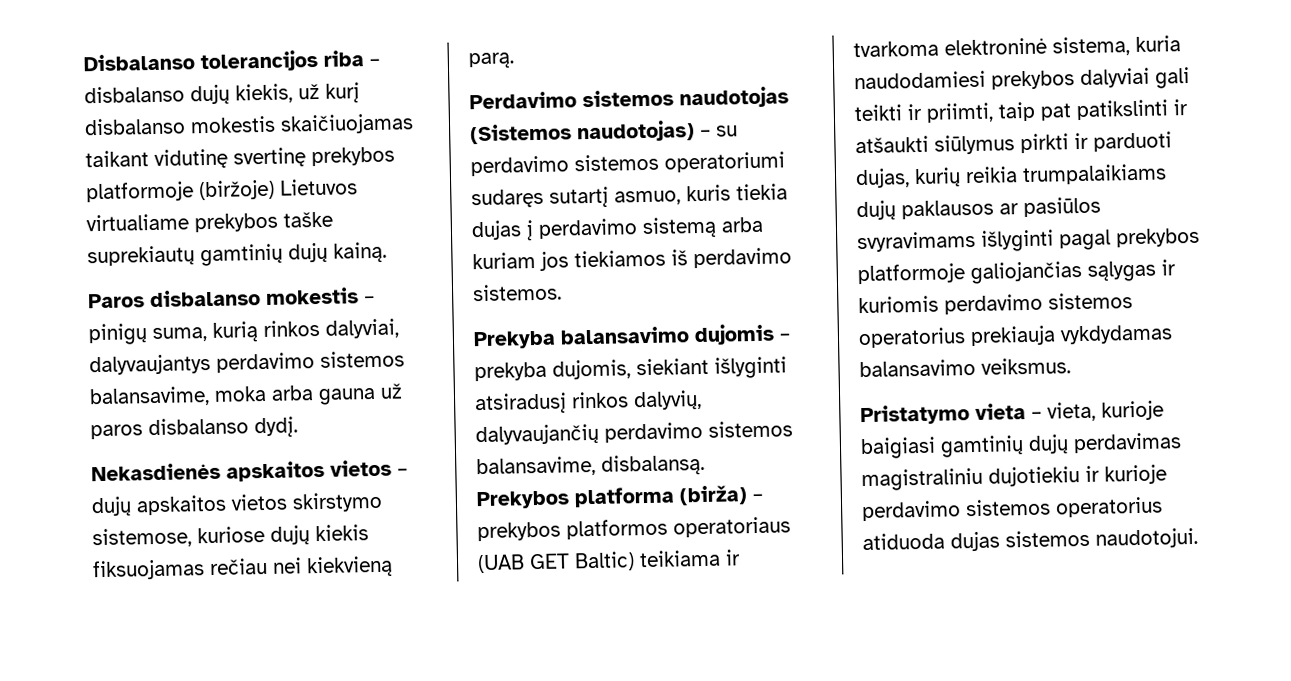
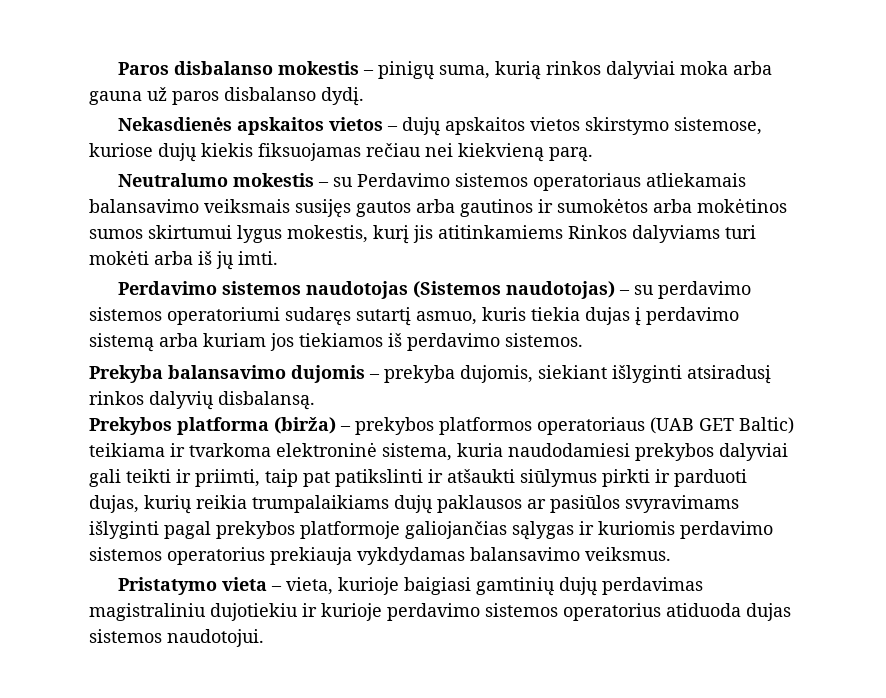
- Disbalanso tolerancijos riba – disbalanso dujų kiekis, už kurį disbalanso mokestis skaičiuojamas taikant vidutinę svertinę prekybos platformoje (biržoje) Lietuvos virtualiame prekybos taške suprekiautų gamtinių dujų kainą.
- Paros disbalanso mokestis – pinigų suma, kurią rinkos dalyviai, dalyvaujantys perdavimo sistemos balansavime, moka arba gauna už paros disbalanso dydį.
+ Paros disbalanso mokestis – pinigų suma, kurią rinkos dalyviai moka arba gauna už paros disbalanso dydį.
+ Neutralumo mokestis – su Perdavimo sistemos operatoriaus atliekamais balansavimo veiksmais susijęs gautos arba gautinos ir sumokėtos arba mokėtinos sumos skirtumui lygus mokestis, kurį jis atitinkamiems Rinkos dalyviams turi mokėti arba iš jų imti.
- Prekyba balansavimo dujomis – prekyba dujomis, siekiant išlyginti atsiradusį rinkos dalyvių, dalyvaujančių perdavimo sistemos balansavime, disbalansą.
+ Prekyba balansavimo dujomis – prekyba dujomis, siekiant išlyginti atsiradusį rinkos dalyvių disbalansą.

